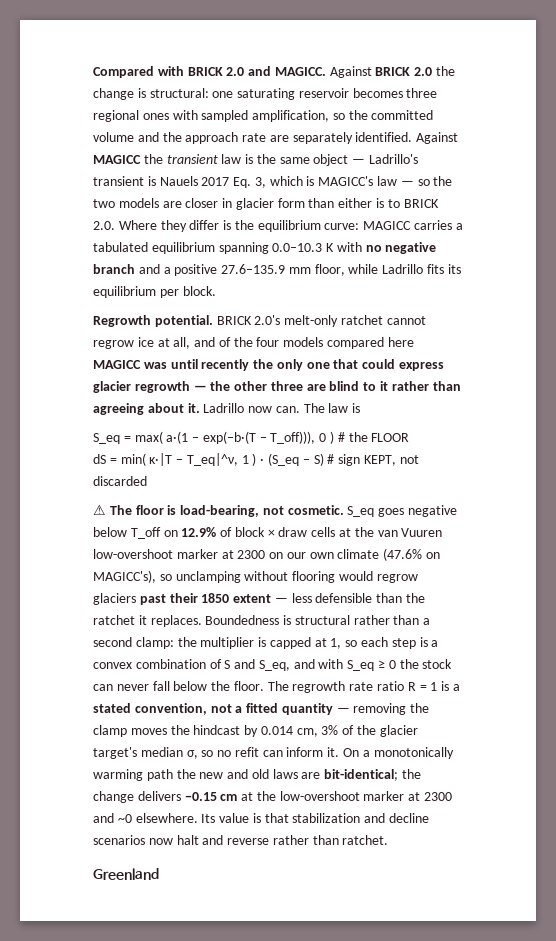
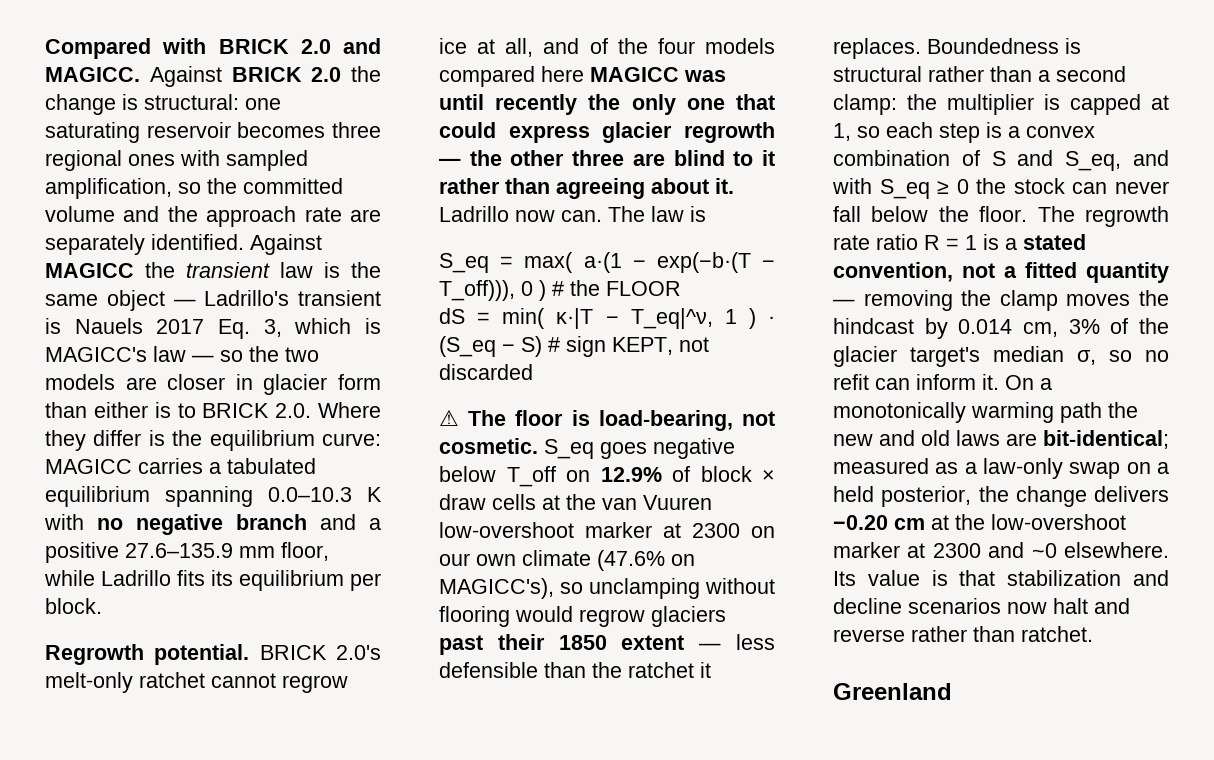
- On a monotonically warming path the new and old laws are bit-identical; the change delivers −0.15 cm at the low-overshoot marker at 2300 and ~0 elsewhere.
+ On a monotonically warming path the new and old laws are bit-identical; measured as a law-only swap on a held posterior, the change delivers −0.20 cm at the low-overshoot marker at 2300 and ~0 elsewhere.

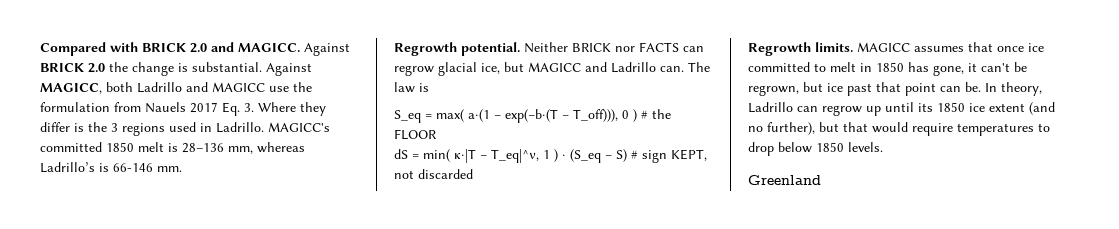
- Against BRICK 2.0 the change is structural: one saturating reservoir becomes three regional ones with sampled amplification, so the committed volume and the approach rate are separately identified. Against MAGICC the transient law is the same object — Ladrillo's transient is Nauels 2017 Eq. 3, which is MAGICC's law — so the two models are closer in glacier form than either is to BRICK 2.0. Where they differ is the equilibrium curve: MAGICC carries a tabulated equilibrium spanning 0.0–10.3 K with no negative branch and a positive 27.6–135.9 mm floor, while Ladrillo fits its equilibrium per block.
- Regrowth potential. BRICK 2.0's melt-only ratchet cannot regrow ice at all, and of the four models compared here MAGICC was until recently the only one that could express glacier regrowth — the other three are blind to it rather than agreeing about it. Ladrillo now can.
+ Against BRICK 2.0 the change is substantial. Against MAGICC, both Ladrillo and MAGICC use the formulation from Nauels 2017 Eq. 3. Where they differ is the 3 regions used in Ladrillo. MAGICC's committed 1850 melt is 28–136 mm, whereas Ladrillo’s is 66-146 mm.
+ Regrowth potential. Neither BRICK nor FACTS can regrow glacial ice, but MAGICC and Ladrillo can.
- ⚠ The floor is load-bearing, not cosmetic. S_eq goes negative below T_off on 12.9% of block × draw cells at the van Vuuren low-overshoot marker at 2300 on our own climate (47.6% on MAGICC's), so unclamping without flooring would regrow glaciers past their 1850 extent — less defensible than the ratchet it replaces. Boundedness is structural rather than a second clamp: the multiplier is capped at 1, so each step is a convex combination of S and S_eq, and with S_eq ≥ 0 the stock can never fall below the floor. The regrowth rate ratio R = 1 is a stated convention, not a fitted quantity — removing the clamp moves the hindcast by 0.014 cm, 3% of the glacier target's median σ, so no refit can inform it. On a monotonically warming path the new and old laws are bit-identical; measured as a law-only swap on a held posterior, the change delivers −0.20 cm at the low-overshoot marker at 2300 and ~0 elsewhere. Its value is that stabilization and decline scenarios now halt and reverse rather than ratchet.
+ Regrowth limits. MAGICC assumes that once ice committed to melt in 1850 has gone, it can't be regrown, but ice past that point can be. In theory, Ladrillo can regrow up until its 1850 ice extent (and no further), but that would require temperatures to drop below 1850 levels.

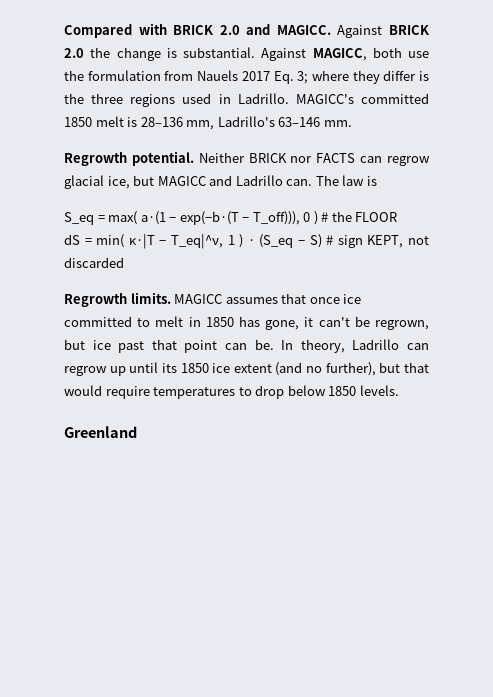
- Against MAGICC, both Ladrillo and MAGICC use the formulation from Nauels 2017 Eq. 3. Where they differ is the 3 regions used in Ladrillo.
+ Against MAGICC, both use the formulation from Nauels 2017 Eq. 3; where they differ is the three regions used in Ladrillo.
- MAGICC's committed 1850 melt is 28–136 mm, whereas Ladrillo’s is 66-146 mm.
+ MAGICC's committed 1850 melt is 28–136 mm, Ladrillo's 63–146 mm.

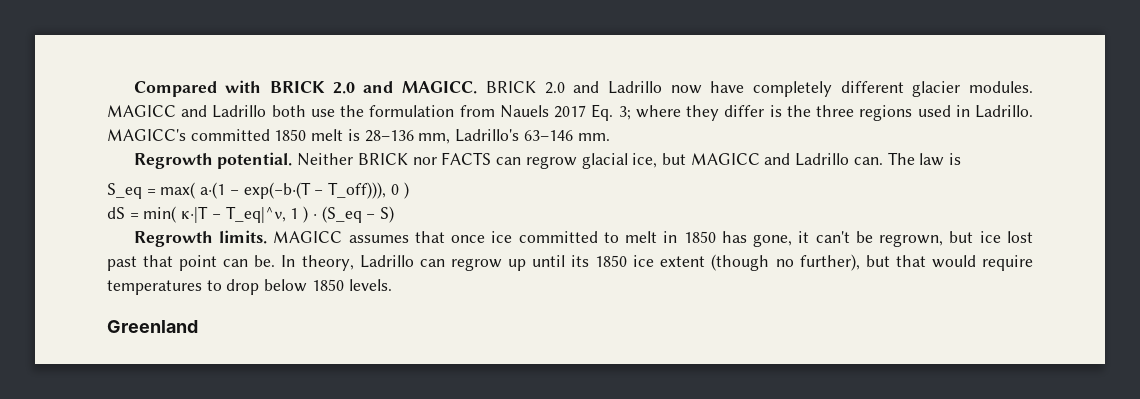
- Against BRICK 2.0 the change is substantial. Against MAGICC, both use the formulation from Nauels 2017 Eq. 3; where they differ is the three regions used in Ladrillo.
+ BRICK 2.0 and Ladrillo now have completely different glacier modules. MAGICC and Ladrillo both use the formulation from Nauels 2017 Eq. 3; where they differ is the three regions used in Ladrillo.
- S_eq = max( a·(1 − exp(−b·(T − T_off))), 0 ) # the FLOOR
+ S_eq = max( a·(1 − exp(−b·(T − T_off))), 0 )
- dS = min( κ·|T − T_eq|^ν, 1 ) · (S_eq − S) # sign KEPT, not discarded
+ dS = min( κ·|T − T_eq|^ν, 1 ) · (S_eq − S)
- MAGICC assumes that once ice committed to melt in 1850 has gone, it can't be regrown, but ice past that point can be.
+ MAGICC assumes that once ice committed to melt in 1850 has gone, it can't be regrown, but ice lost past that point can be.
- In theory, Ladrillo can regrow up until its 1850 ice extent (and no further), but that would require temperatures to drop below 1850 levels.
+ In theory, Ladrillo can regrow up until its 1850 ice extent (though no further), but that would require temperatures to drop below 1850 levels.

